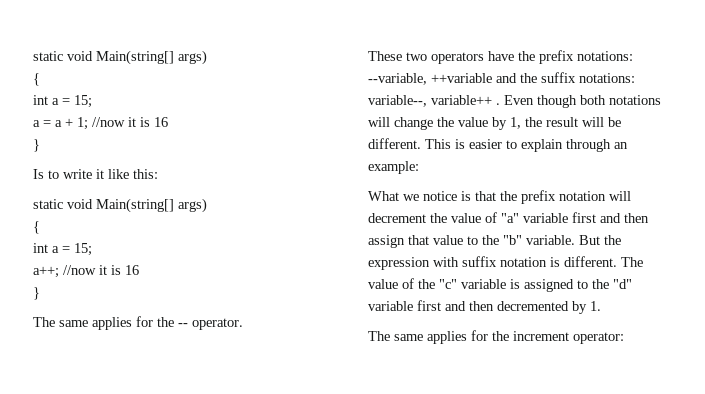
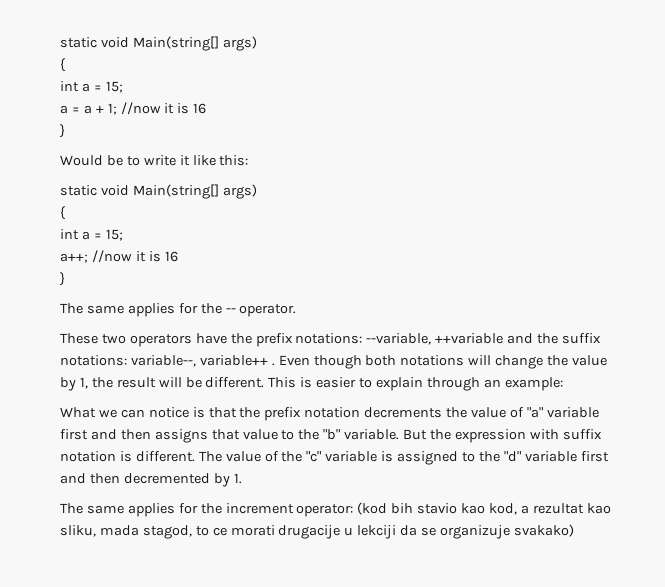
- Is to write it like this:
+ Would be to write it like this:
- What we notice is that the prefix notation will decrement the value of "a" variable first and then assign that value to the "b" variable.
+ What we can notice is that the prefix notation decrements the value of "a" variable first and then assigns that value to the "b" variable.
- The same applies for the increment operator:
+ The same applies for the increment operator: (kod bih stavio kao kod, a rezultat kao sliku, mada stagod, to ce morati drugacije u lekciji da se organizuje svakako)

